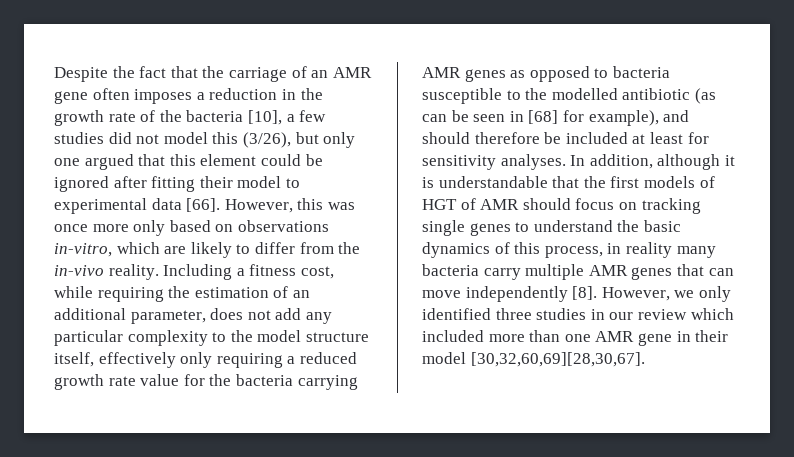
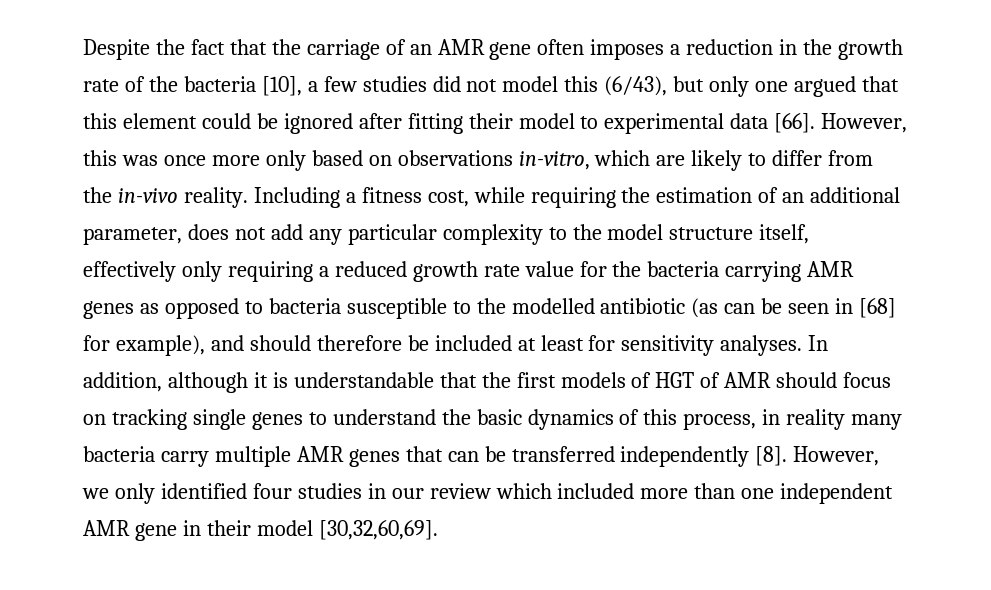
- Despite the fact that the carriage of an AMR gene often imposes a reduction in the growth rate of the bacteria [10], a few studies did not model this (3/26), but only one argued that this element could be ignored after fitting their model to experimental data [66].
+ Despite the fact that the carriage of an AMR gene often imposes a reduction in the growth rate of the bacteria [10], a few studies did not model this (6/43), but only one argued that this element could be ignored after fitting their model to experimental data [66].
- In addition, although it is understandable that the first models of HGT of AMR should focus on tracking single genes to understand the basic dynamics of this process, in reality many bacteria carry multiple AMR genes that can move independently [8].
+ In addition, although it is understandable that the first models of HGT of AMR should focus on tracking single genes to understand the basic dynamics of this process, in reality many bacteria carry multiple AMR genes that can be transferred independently [8].
- However, we only identified three studies in our review which included more than one AMR gene in their model [30,32,60,69][28,30,67].
+ However, we only identified four studies in our review which included more than one independent AMR gene in their model [30,32,60,69].

